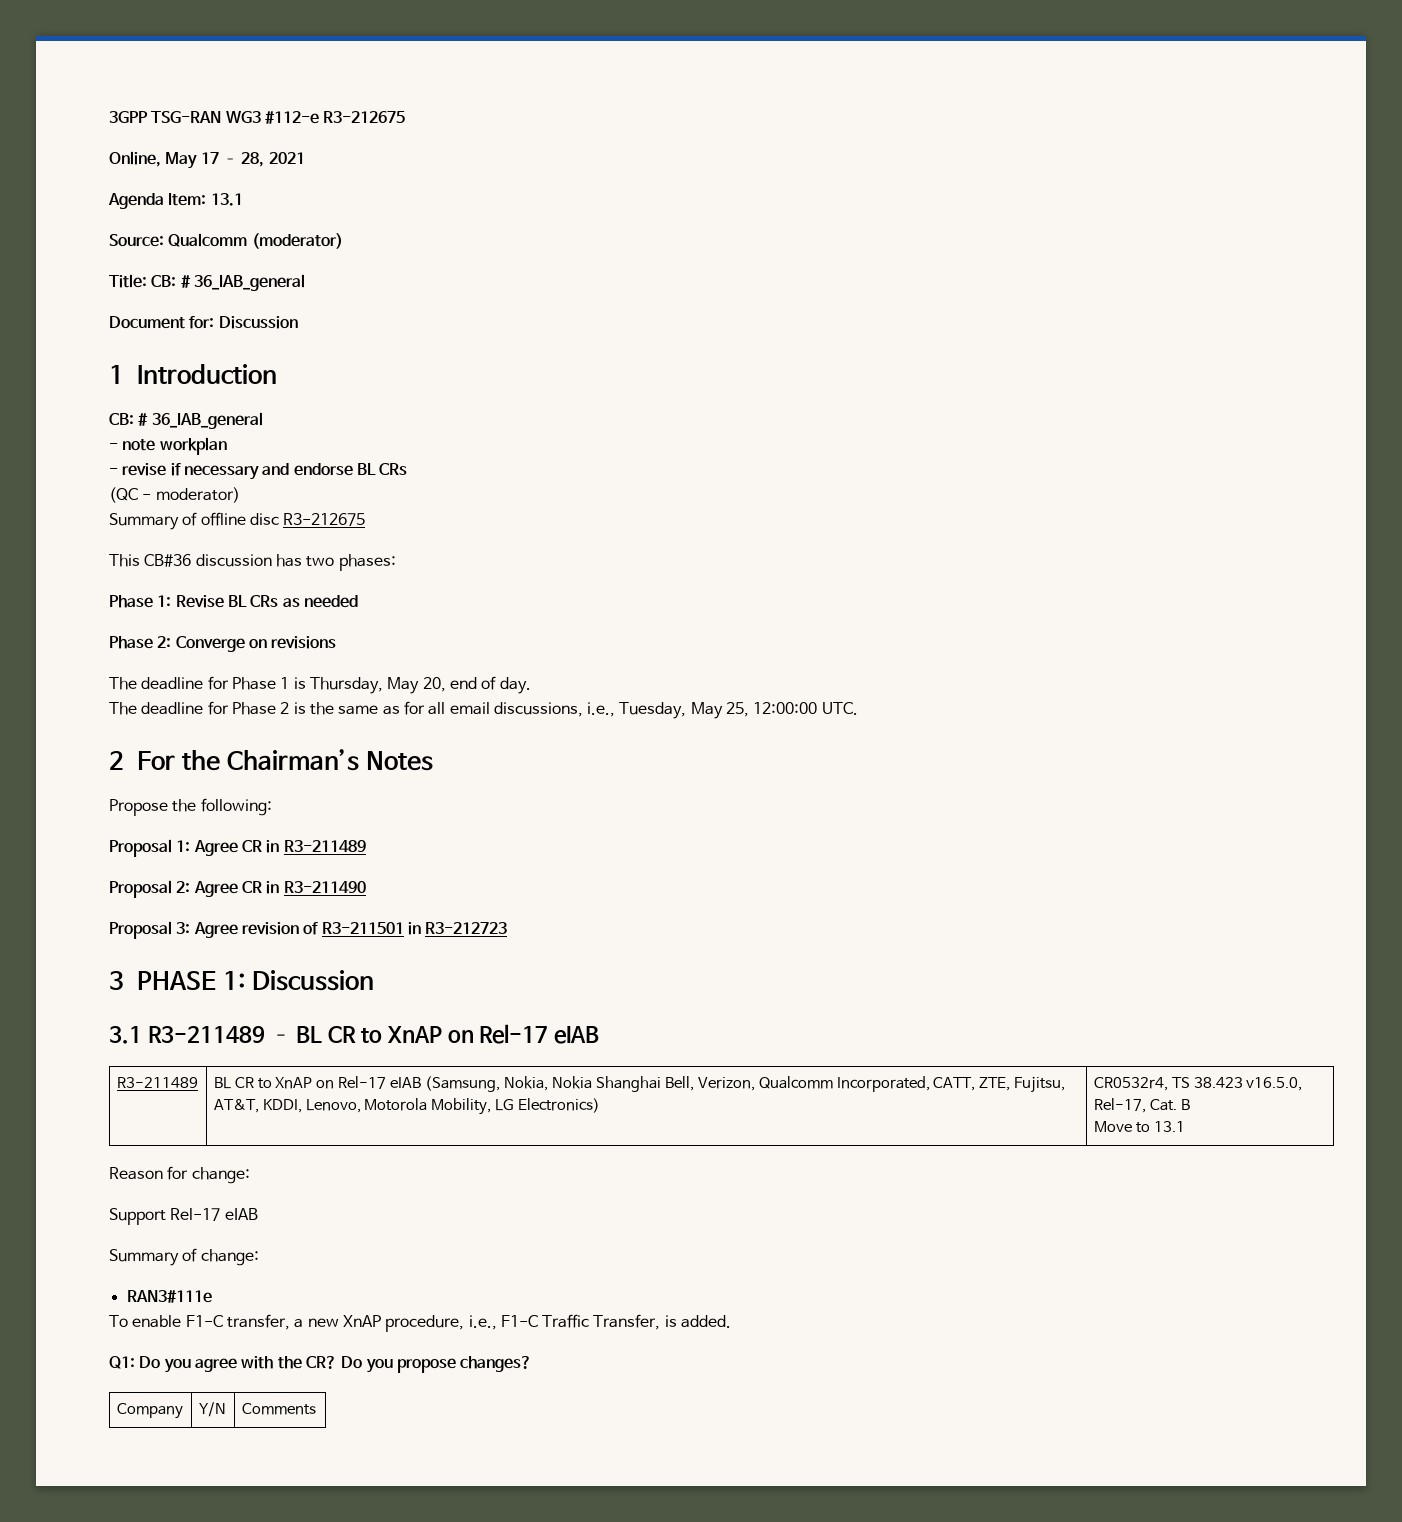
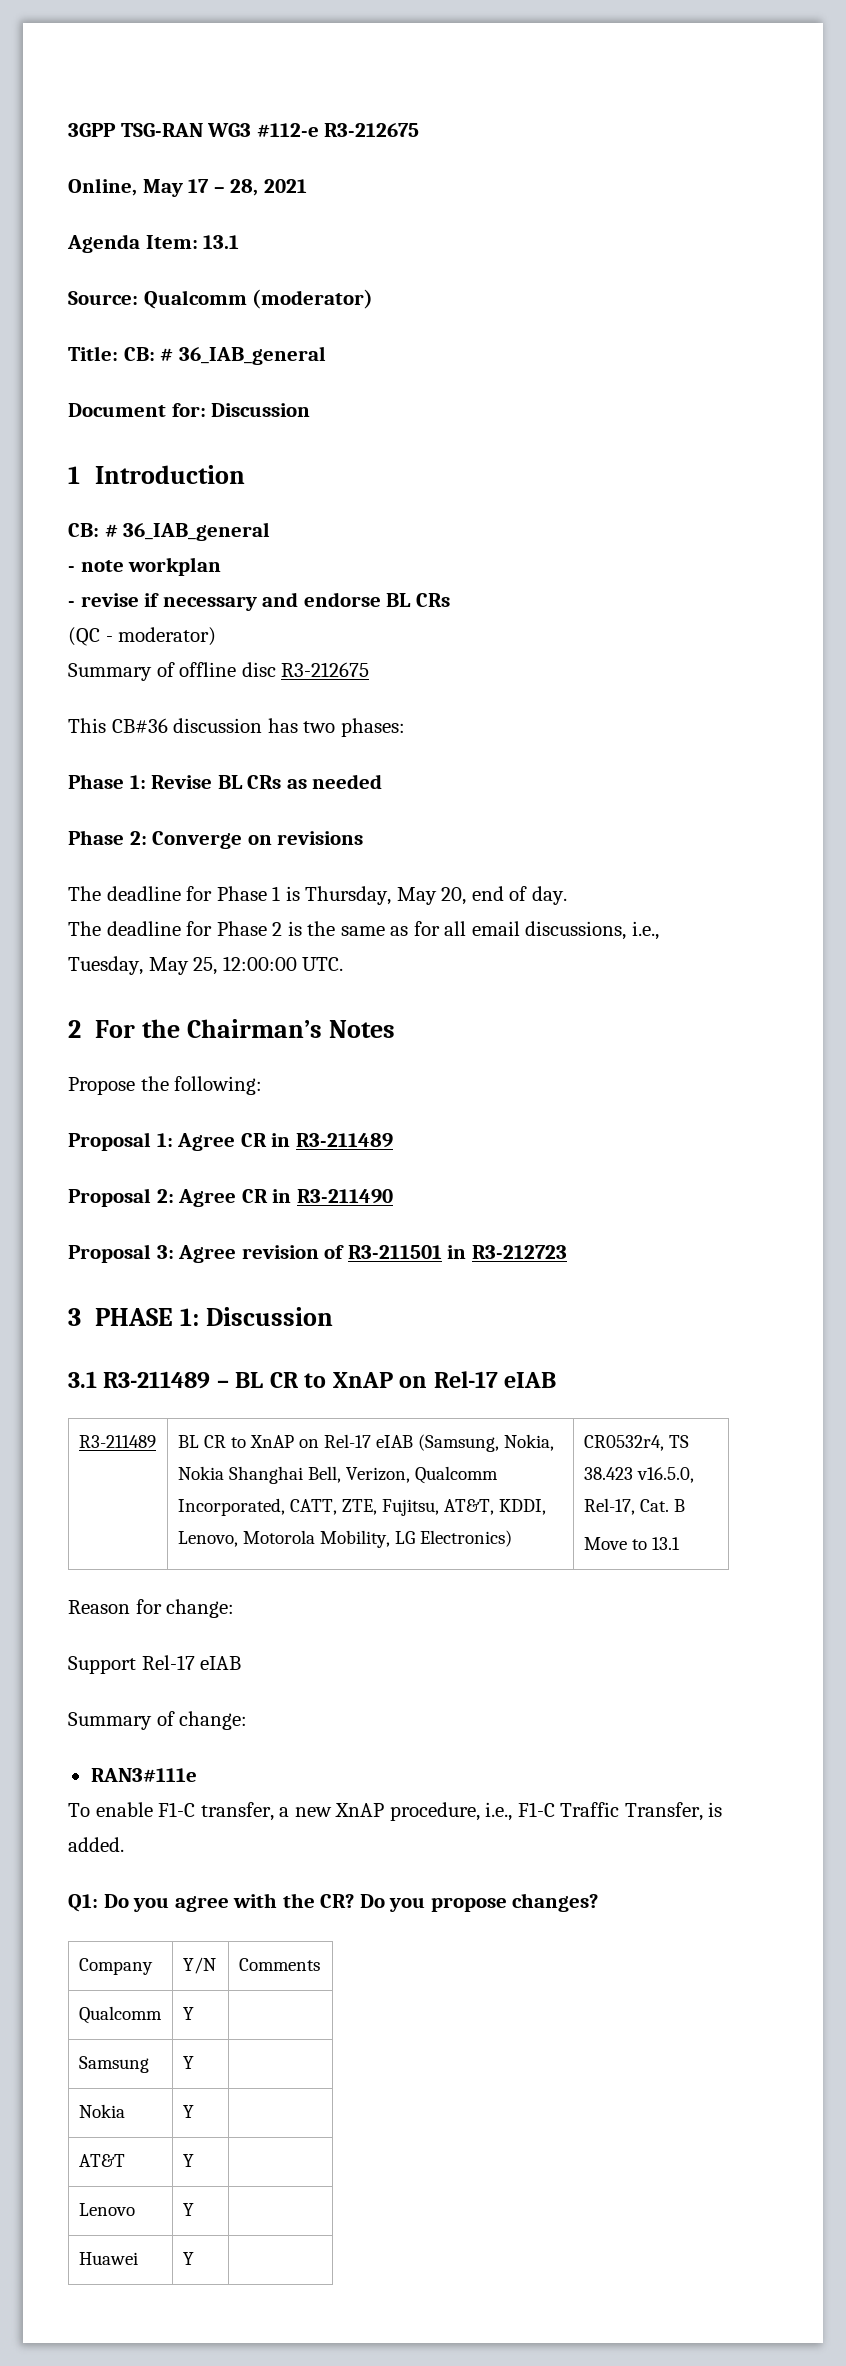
+ Qualcomm | Y |
+ Samsung | Y |
+ Nokia | Y |
+ AT&T | Y |
+ Lenovo | Y |
+ Huawei | Y |

